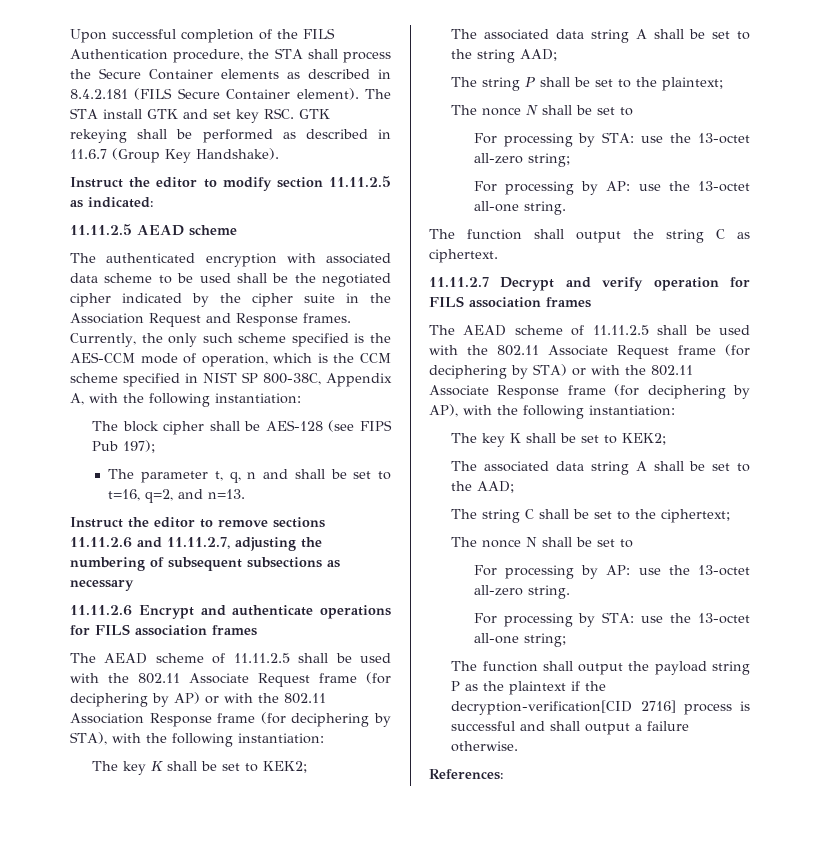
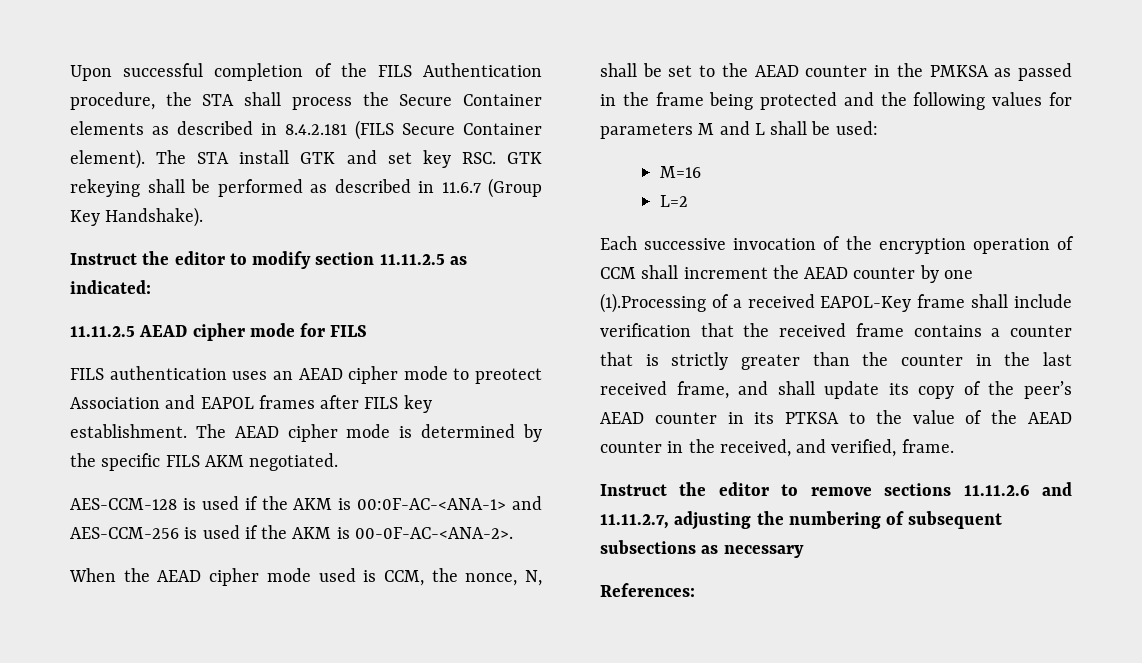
- 11.11.2.5 AEAD scheme
- The authenticated encryption with associated data scheme to be used shall be the negotiated cipher indicated by the cipher suite in the Association Request and Response frames. Currently, the only such scheme specified is the AES-CCM mode of operation, which is the CCM scheme specified in NIST SP 800-38C, Appendix A, with the following instantiation:
- The block cipher shall be AES-128 (see FIPS Pub 197);
- The parameter t, q, n and shall be set to t=16, q=2, and n=13.
+ 11.11.2.5 AEAD cipher mode for FILS
+ FILS authentication uses an AEAD cipher mode to preotect Association and EAPOL frames after FILS key establishment. The AEAD cipher mode is determined by the specific FILS AKM negotiated.
+ AES-CCM-128 is used if the AKM is 00:0F-AC-<ANA-1> and AES-CCM-256 is used if the AKM is 00-0F-AC-<ANA-2>.
+ When the AEAD cipher mode used is CCM, the nonce, N, shall be set to the AEAD counter in the PMKSA as passed in the frame being protected and the following values for parameters M and L shall be used:
+ M=16
+ L=2
+ Each successive invocation of the encryption operation of CCM shall increment the AEAD counter by one (1).Processing of a received EAPOL-Key frame shall include verification that the received frame contains a counter that is strictly greater than the counter in the last received frame, and shall update its copy of the peer’s AEAD counter in its PTKSA to the value of the AEAD counter in the received, and verified, frame.
- 11.11.2.6 Encrypt and authenticate operations for FILS association frames
- The AEAD scheme of 11.11.2.5 shall be used with the 802.11 Associate Request frame (for deciphering by AP) or with the 802.11 Association Response frame (for deciphering by STA), with the following instantiation:
- The key K shall be set to KEK2;
- The associated data string A shall be set to the string AAD;
- The string P shall be set to the plaintext;
- The nonce N shall be set to
- For processing by STA: use the 13-octet all-zero string;
- For processing by AP: use the 13-octet all-one string.
- The function shall output the string C as ciphertext.
- 11.11.2.7 Decrypt and verify operation for FILS association frames
- The AEAD scheme of 11.11.2.5 shall be used with the 802.11 Associate Request frame (for deciphering by STA) or with the 802.11 Associate Response frame (for deciphering by AP), with the following instantiation:
- The key K shall be set to KEK2;
- The associated data string A shall be set to the AAD;
- The string C shall be set to the ciphertext;
- The nonce N shall be set to
- For processing by AP: use the 13-octet all-zero string.
- For processing by STA: use the 13-octet all-one string;
- The function shall output the payload string P as the plaintext if the decryption-verification[CID 2716] process is successful and shall output a failure otherwise.

